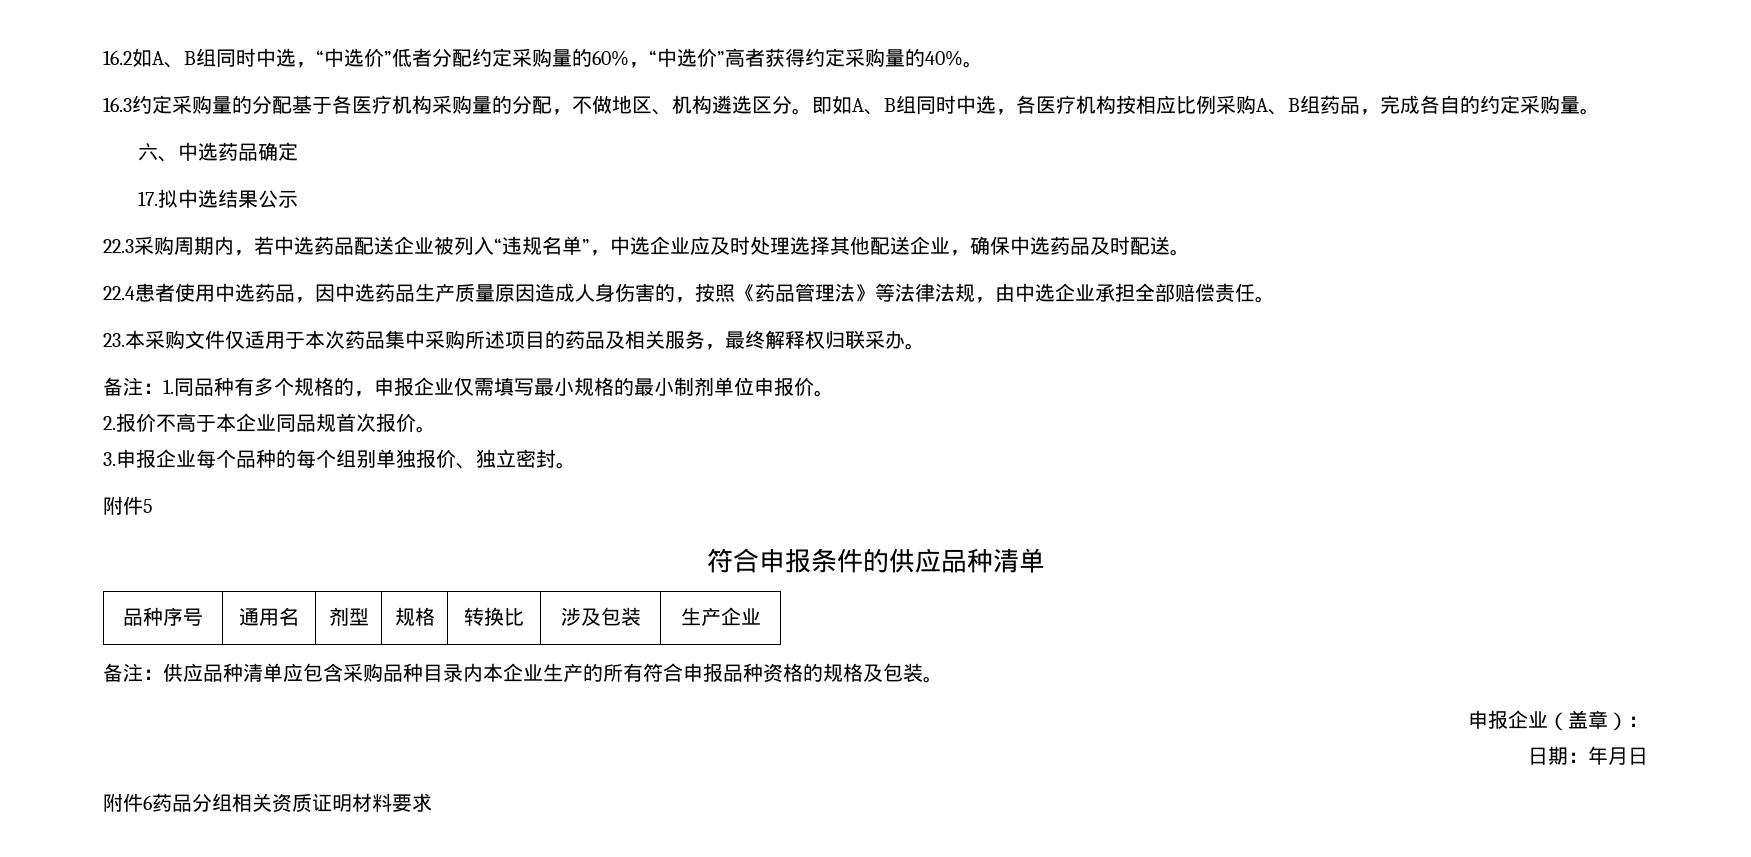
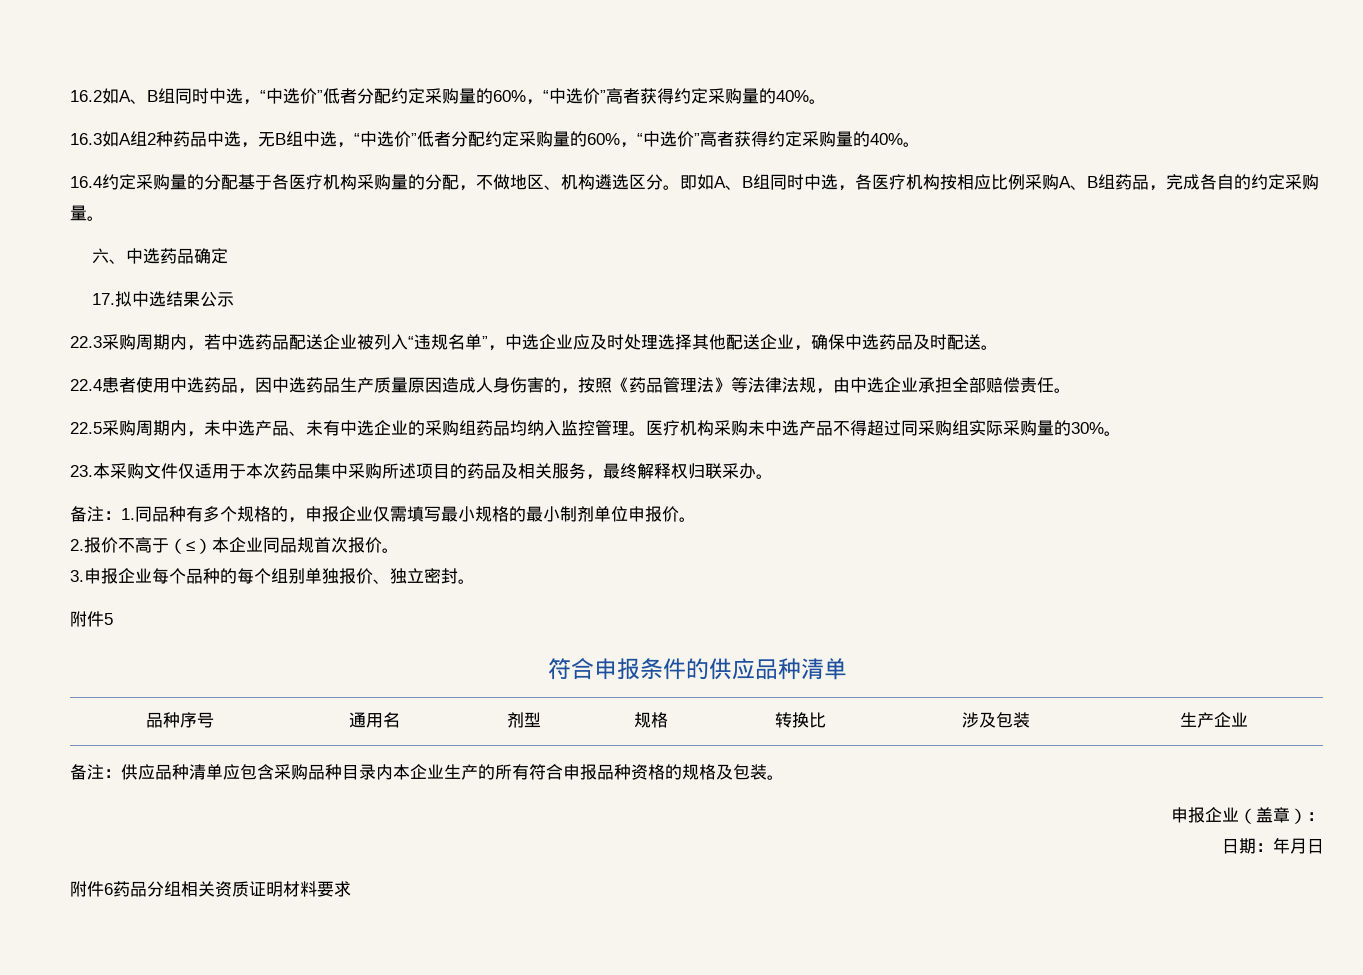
- 16.3约定采购量的分配基于各医疗机构采购量的分配，不做地区、机构遴选区分。
+ 16.3如A组2种药品中选，无B组中选，“中选价”低者分配约定采购量的60%，“中选价”高者获得约定采购量的40%。
+ 16.4约定采购量的分配基于各医疗机构采购量的分配，不做地区、机构遴选区分。
+ 22.5采购周期内，未中选产品、未有中选企业的采购组药品均纳入监控管理。医疗机构采购未中选产品不得超过同采购组实际采购量的30%。
- 2.报价不高于本企业同品规首次报价。
+ 2.报价不高于（≤）本企业同品规首次报价。

